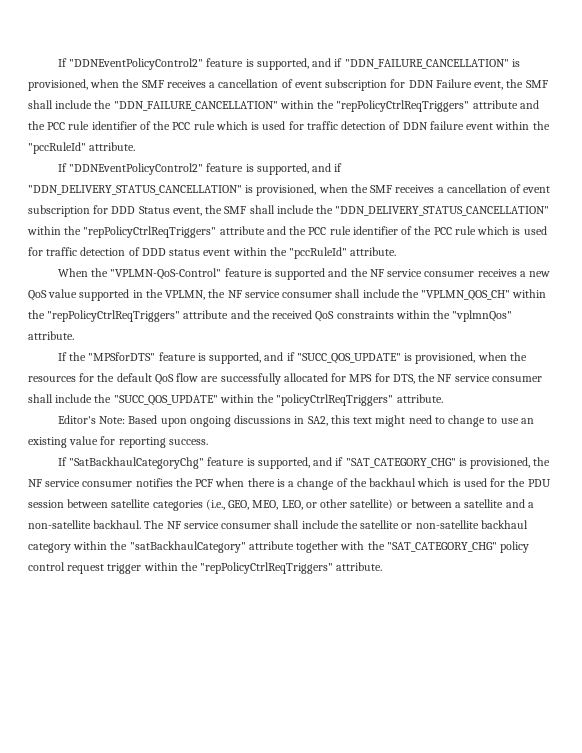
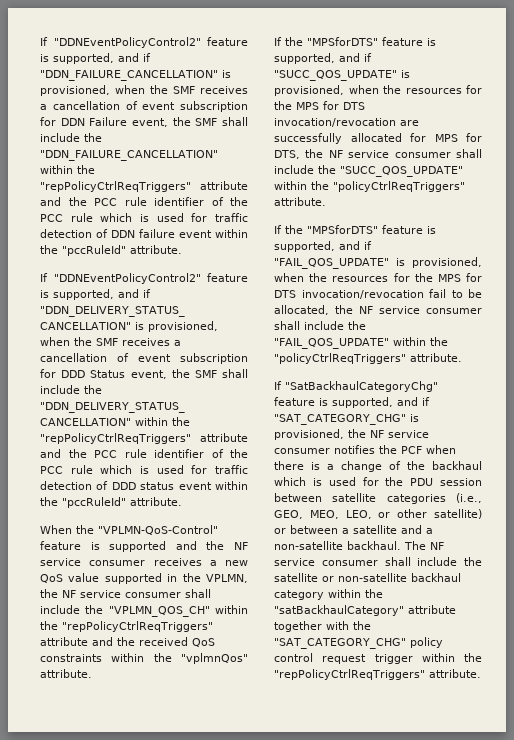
- If the "MPSforDTS" feature is supported, and if "SUCC_QOS_UPDATE" is provisioned, when the resources for the default QoS flow are successfully allocated for MPS for DTS, the NF service consumer shall include the "SUCC_QOS_UPDATE" within the "policyCtrlReqTriggers" attribute.
+ If the "MPSforDTS" feature is supported, and if "SUCC_QOS_UPDATE" is provisioned, when the resources for the MPS for DTS invocation/revocation are successfully allocated for MPS for DTS, the NF service consumer shall include the "SUCC_QOS_UPDATE" within the "policyCtrlReqTriggers" attribute.
- Editor's Note: Based upon ongoing discussions in SA2, this text might need to change to use an existing value for reporting success.
+ If the "MPSforDTS" feature is supported, and if "FAIL_QOS_UPDATE" is provisioned, when the resources for the MPS for DTS invocation/revocation fail to be allocated, the NF service consumer shall include the "FAIL_QOS_UPDATE" within the "policyCtrlReqTriggers" attribute.

